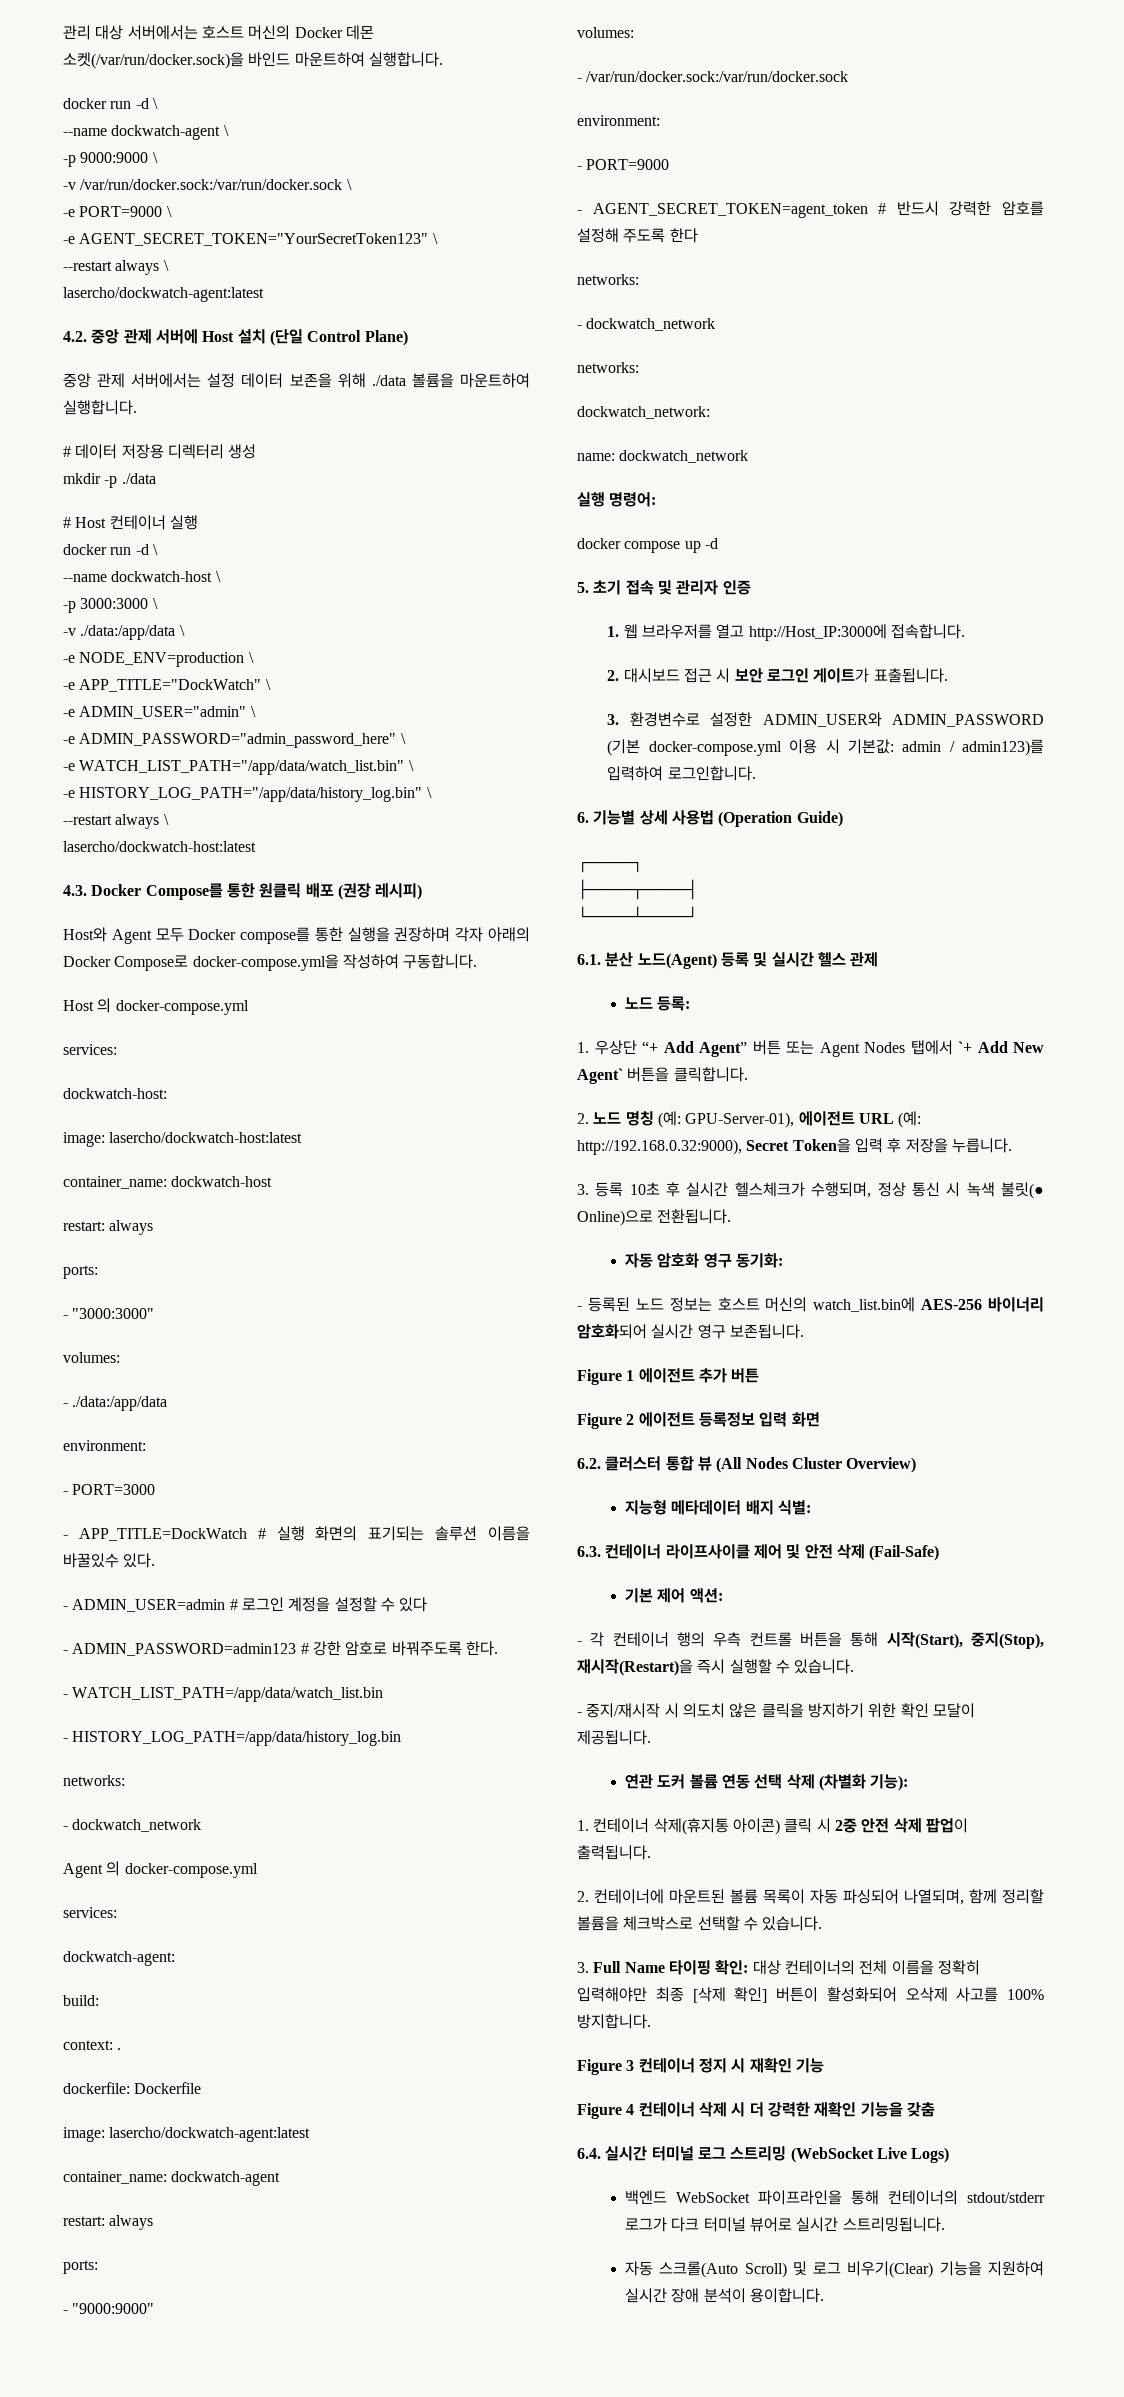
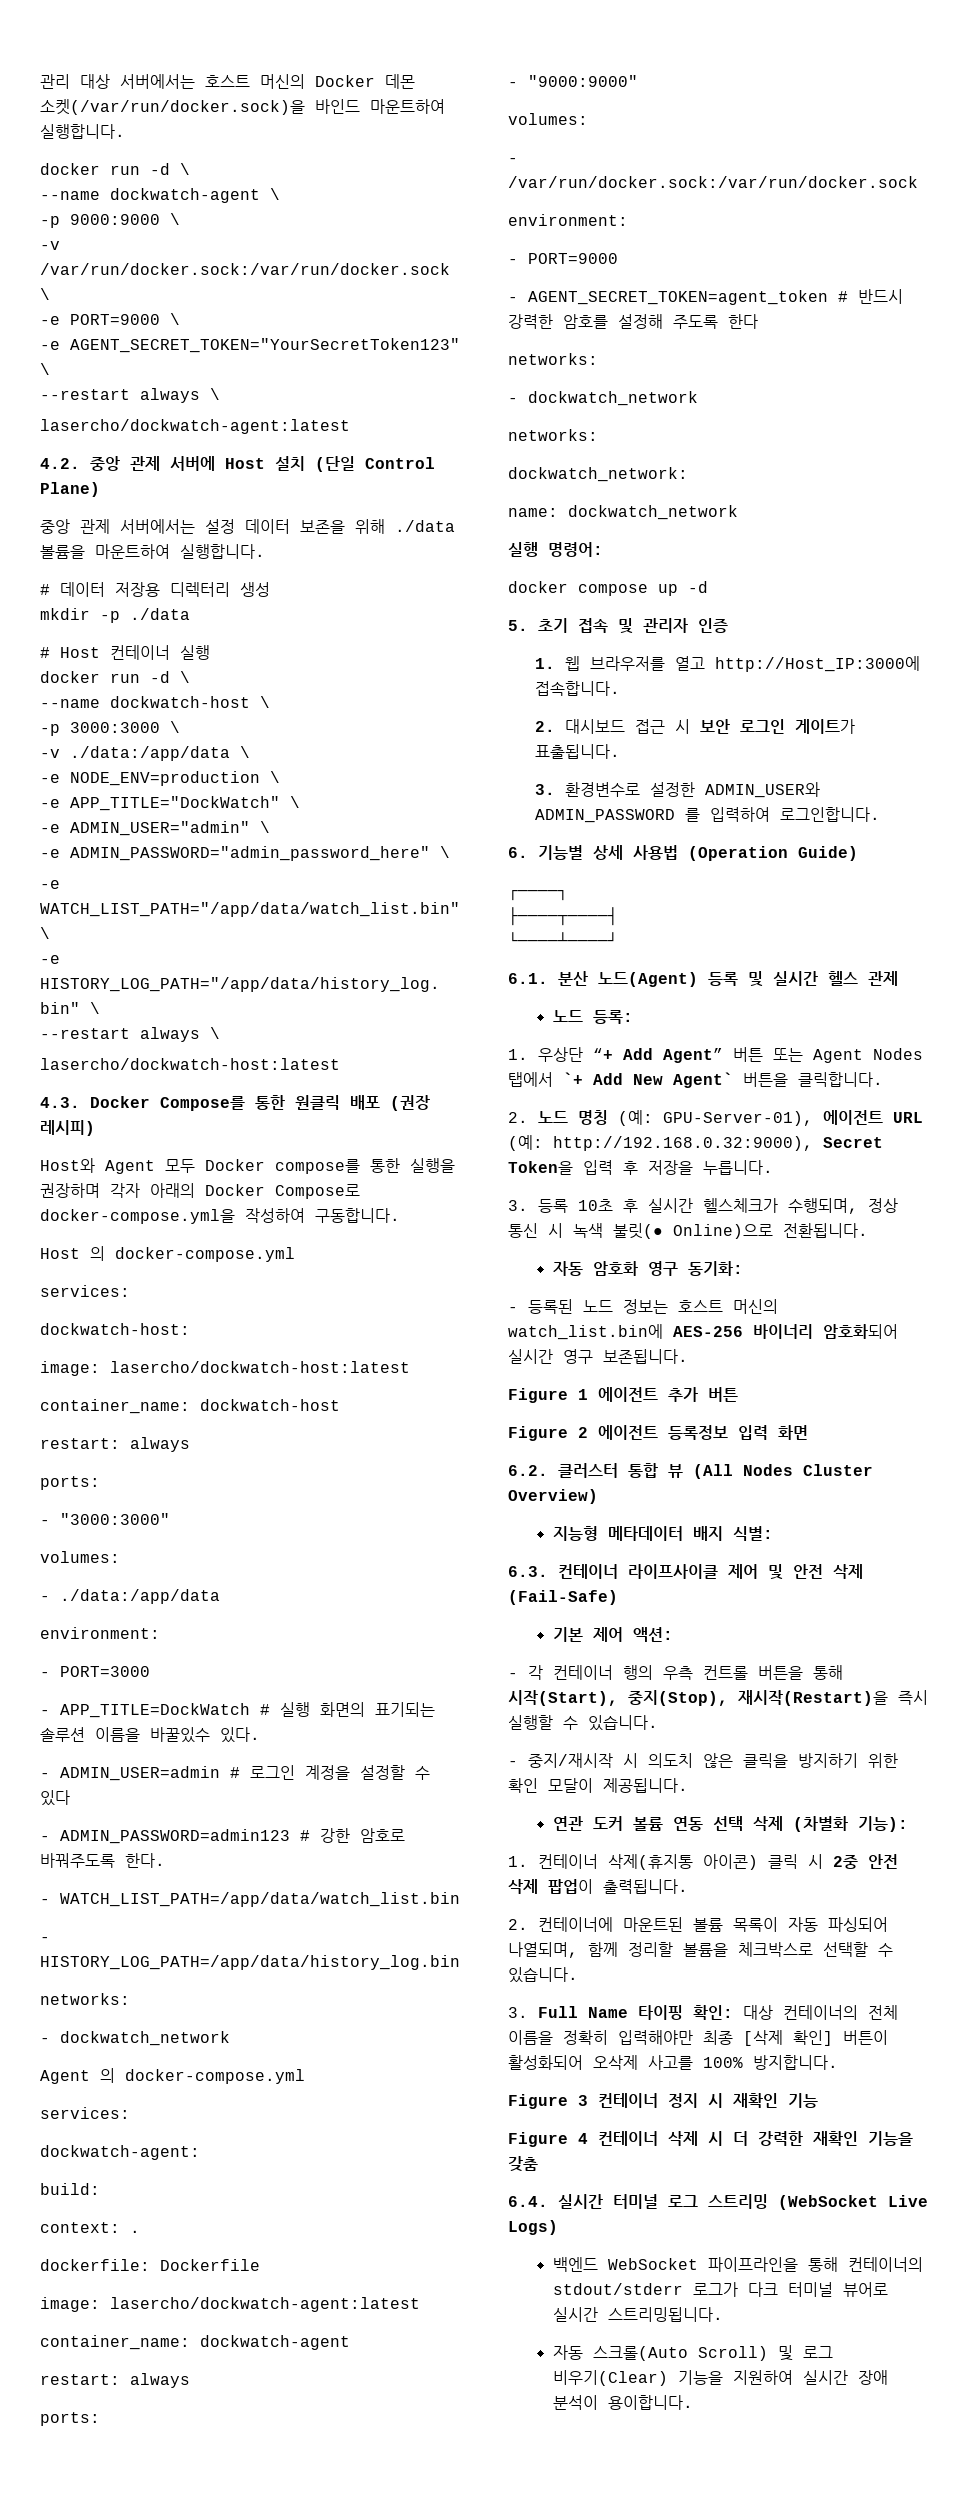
- 3. 환경변수로 설정한 ADMIN_USER와 ADMIN_PASSWORD (기본 docker-compose.yml 이용 시 기본값: admin / admin123)를 입력하여 로그인합니다.
+ 3. 환경변수로 설정한 ADMIN_USER와 ADMIN_PASSWORD 를 입력하여 로그인합니다.

